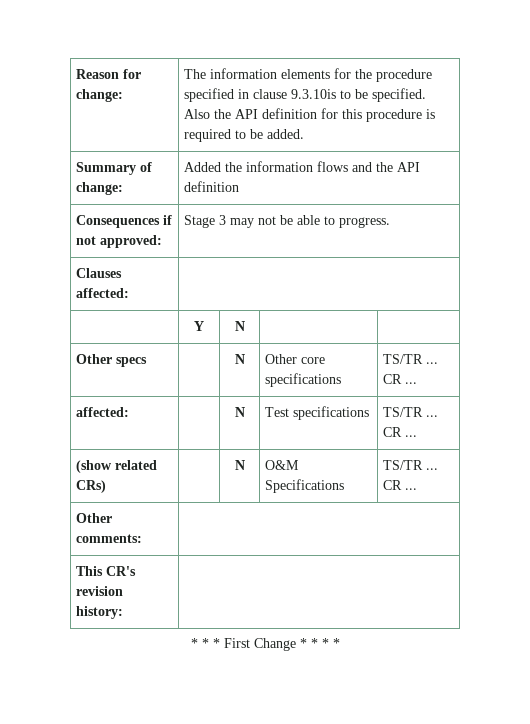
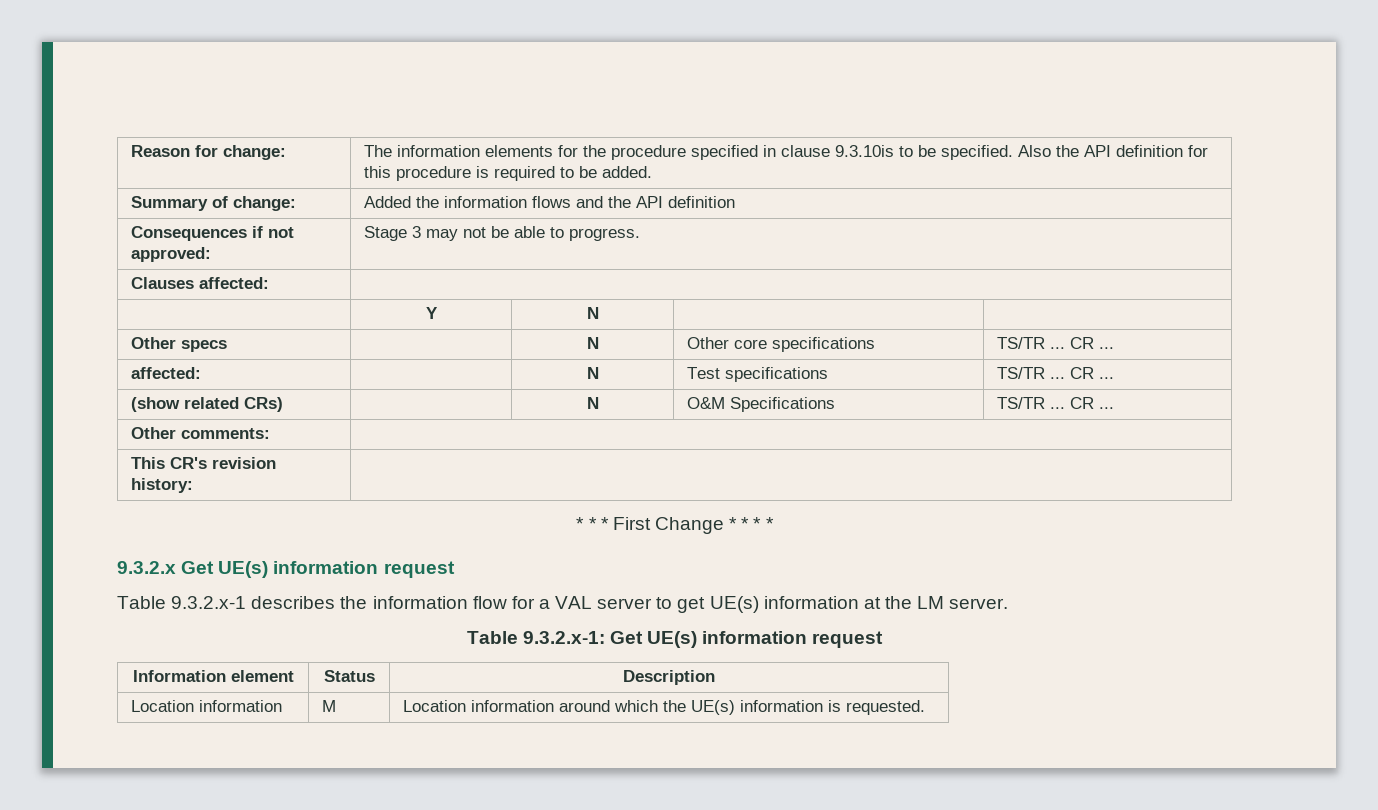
+ 9.3.2.x Get UE(s) information request
+ Table 9.3.2.x-1 describes the information flow for a VAL server to get UE(s) information at the LM server.
+ Table 9.3.2.x-1: Get UE(s) information request
+ Information element | Status | Description
+ Location information | M | Location information around which the UE(s) information is requested.

